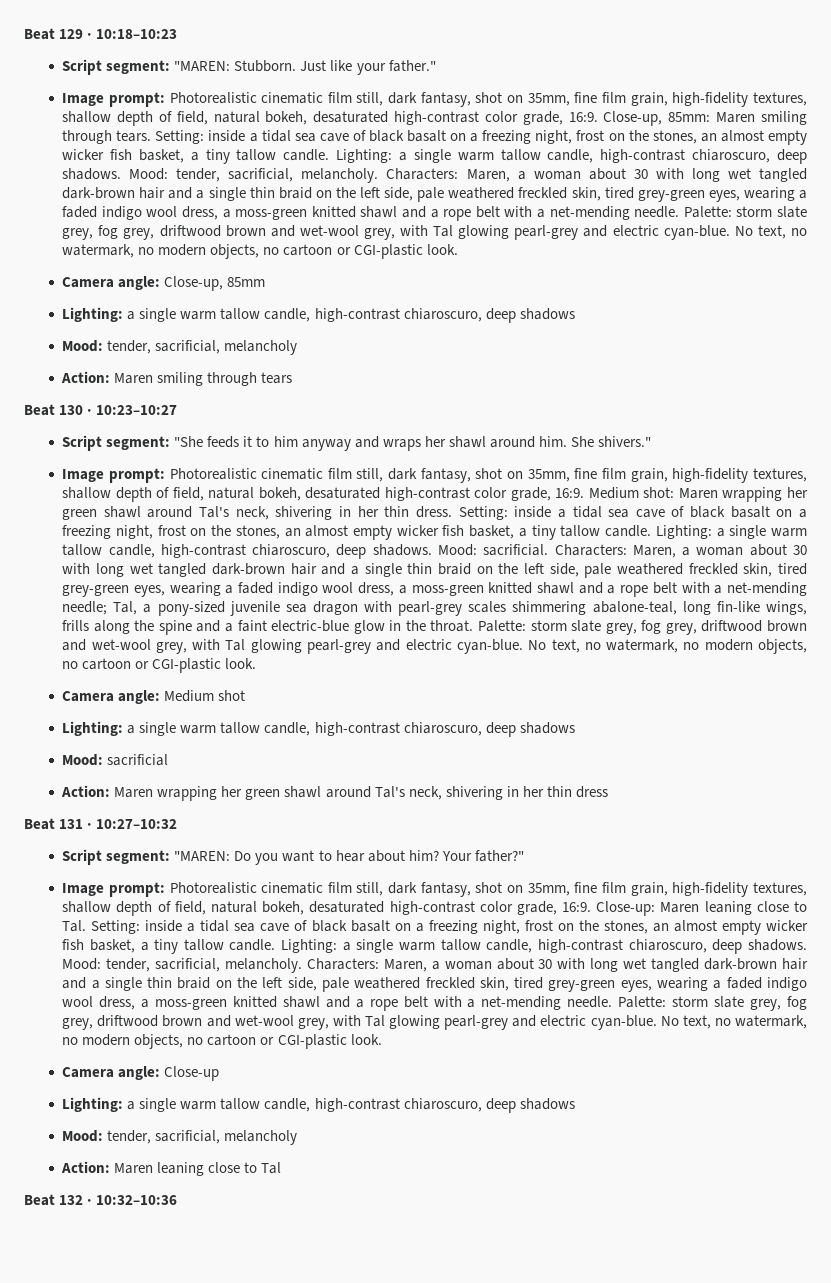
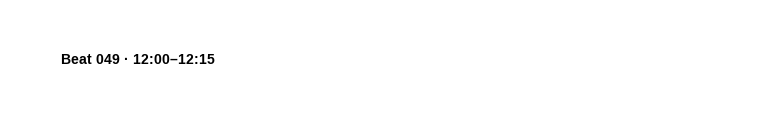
- Beat 129 · 10:18–10:23
- Script segment: "MAREN: Stubborn. Just like your father."
- Image prompt: Photorealistic cinematic film still, dark fantasy, shot on 35mm, fine film grain, high-fidelity textures, shallow depth of field, natural bokeh, desaturated high-contrast color grade, 16:9. Close-up, 85mm: Maren smiling through tears. Setting: inside a tidal sea cave of black basalt on a freezing night, frost on the stones, an almost empty wicker fish basket, a tiny tallow candle. Lighting: a single warm tallow candle, high-contrast chiaroscuro, deep shadows. Mood: tender, sacrificial, melancholy. Characters: Maren, a woman about 30 with long wet tangled dark-brown hair and a single thin braid on the left side, pale weathered freckled skin, tired grey-green eyes, wearing a faded indigo wool dress, a moss-green knitted shawl and a rope belt with a net-mending needle. Palette: storm slate grey, fog grey, driftwood brown and wet-wool grey, with Tal glowing pearl-grey and electric cyan-blue. No text, no watermark, no modern objects, no cartoon or CGI-plastic look.
- Camera angle: Close-up, 85mm
- Lighting: a single warm tallow candle, high-contrast chiaroscuro, deep shadows
- Mood: tender, sacrificial, melancholy
- Action: Maren smiling through tears
- Beat 130 · 10:23–10:27
- Script segment: "She feeds it to him anyway and wraps her shawl around him. She shivers."
- Image prompt: Photorealistic cinematic film still, dark fantasy, shot on 35mm, fine film grain, high-fidelity textures, shallow depth of field, natural bokeh, desaturated high-contrast color grade, 16:9. Medium shot: Maren wrapping her green shawl around Tal's neck, shivering in her thin dress. Setting: inside a tidal sea cave of black basalt on a freezing night, frost on the stones, an almost empty wicker fish basket, a tiny tallow candle. Lighting: a single warm tallow candle, high-contrast chiaroscuro, deep shadows. Mood: sacrificial. Characters: Maren, a woman about 30 with long wet tangled dark-brown hair and a single thin braid on the left side, pale weathered freckled skin, tired grey-green eyes, wearing a faded indigo wool dress, a moss-green knitted shawl and a rope belt with a net-mending needle; Tal, a pony-sized juvenile sea dragon with pearl-grey scales shimmering abalone-teal, long fin-like wings, frills along the spine and a faint electric-blue glow in the throat. Palette: storm slate grey, fog grey, driftwood brown and wet-wool grey, with Tal glowing pearl-grey and electric cyan-blue. No text, no watermark, no modern objects, no cartoon or CGI-plastic look.
- Camera angle: Medium shot
- Lighting: a single warm tallow candle, high-contrast chiaroscuro, deep shadows
- Mood: sacrificial
- Action: Maren wrapping her green shawl around Tal's neck, shivering in her thin dress
- Beat 131 · 10:27–10:32
- Script segment: "MAREN: Do you want to hear about him? Your father?"
- Image prompt: Photorealistic cinematic film still, dark fantasy, shot on 35mm, fine film grain, high-fidelity textures, shallow depth of field, natural bokeh, desaturated high-contrast color grade, 16:9. Close-up: Maren leaning close to Tal. Setting: inside a tidal sea cave of black basalt on a freezing night, frost on the stones, an almost empty wicker fish basket, a tiny tallow candle. Lighting: a single warm tallow candle, high-contrast chiaroscuro, deep shadows. Mood: tender, sacrificial, melancholy. Characters: Maren, a woman about 30 with long wet tangled dark-brown hair and a single thin braid on the left side, pale weathered freckled skin, tired grey-green eyes, wearing a faded indigo wool dress, a moss-green knitted shawl and a rope belt with a net-mending needle. Palette: storm slate grey, fog grey, driftwood brown and wet-wool grey, with Tal glowing pearl-grey and electric cyan-blue. No text, no watermark, no modern objects, no cartoon or CGI-plastic look.
- Camera angle: Close-up
- Lighting: a single warm tallow candle, high-contrast chiaroscuro, deep shadows
- Mood: tender, sacrificial, melancholy
- Action: Maren leaning close to Tal
- Beat 132 · 10:32–10:36
+ Beat 049 · 12:00–12:15

